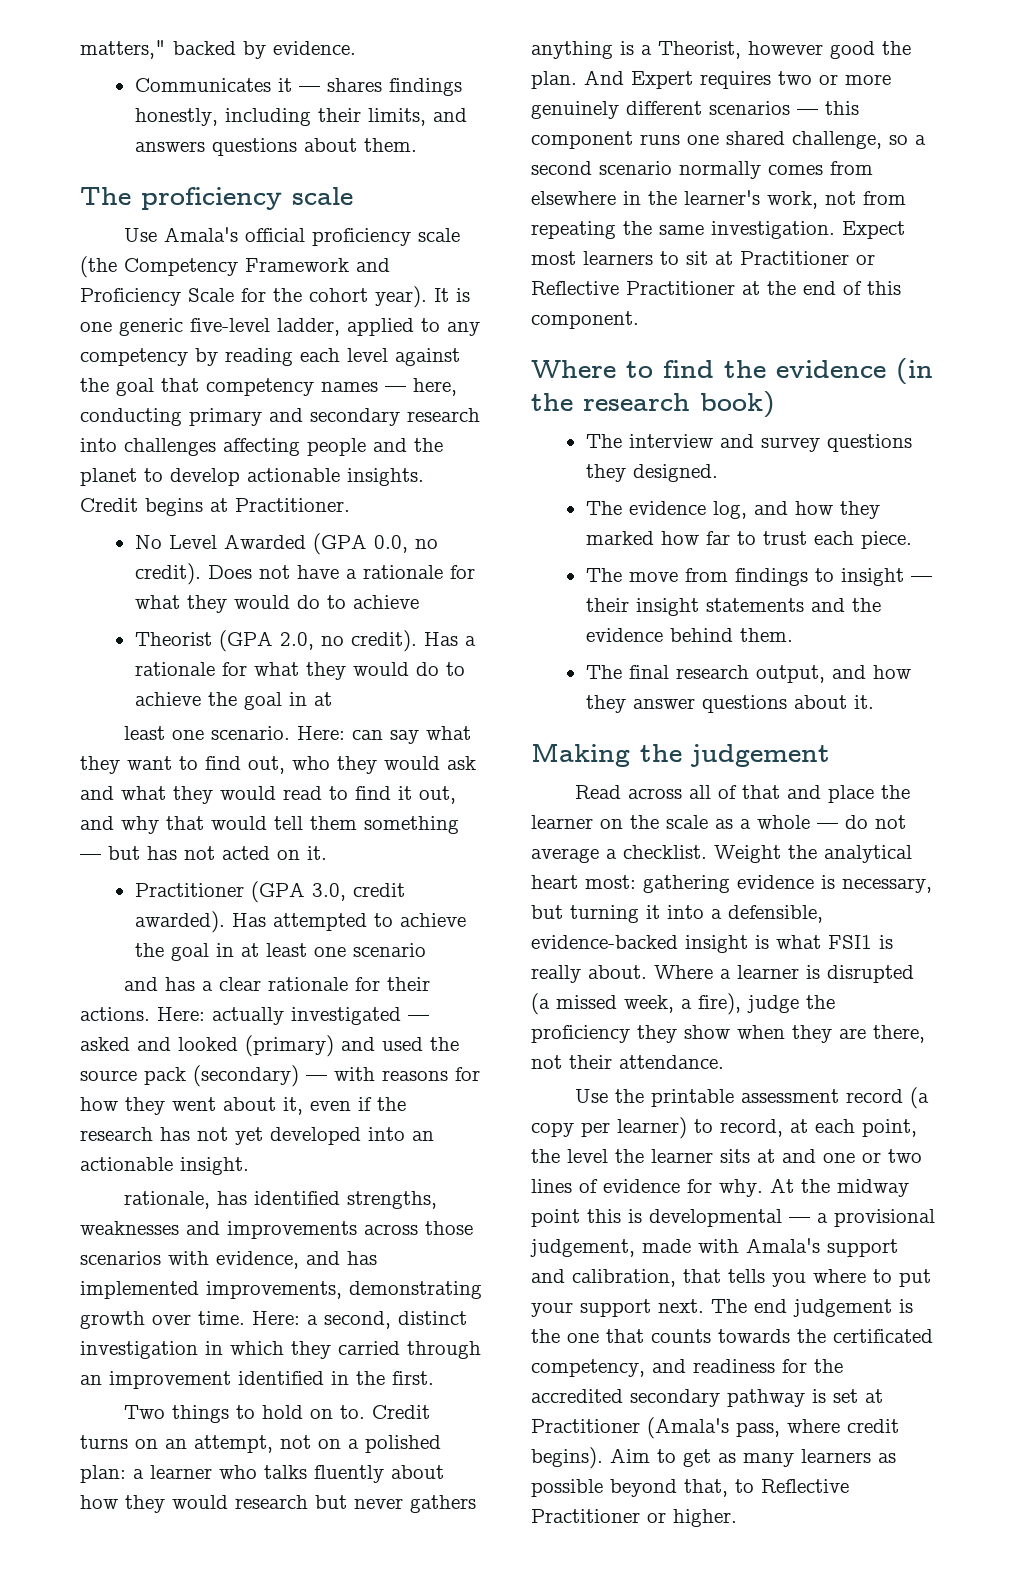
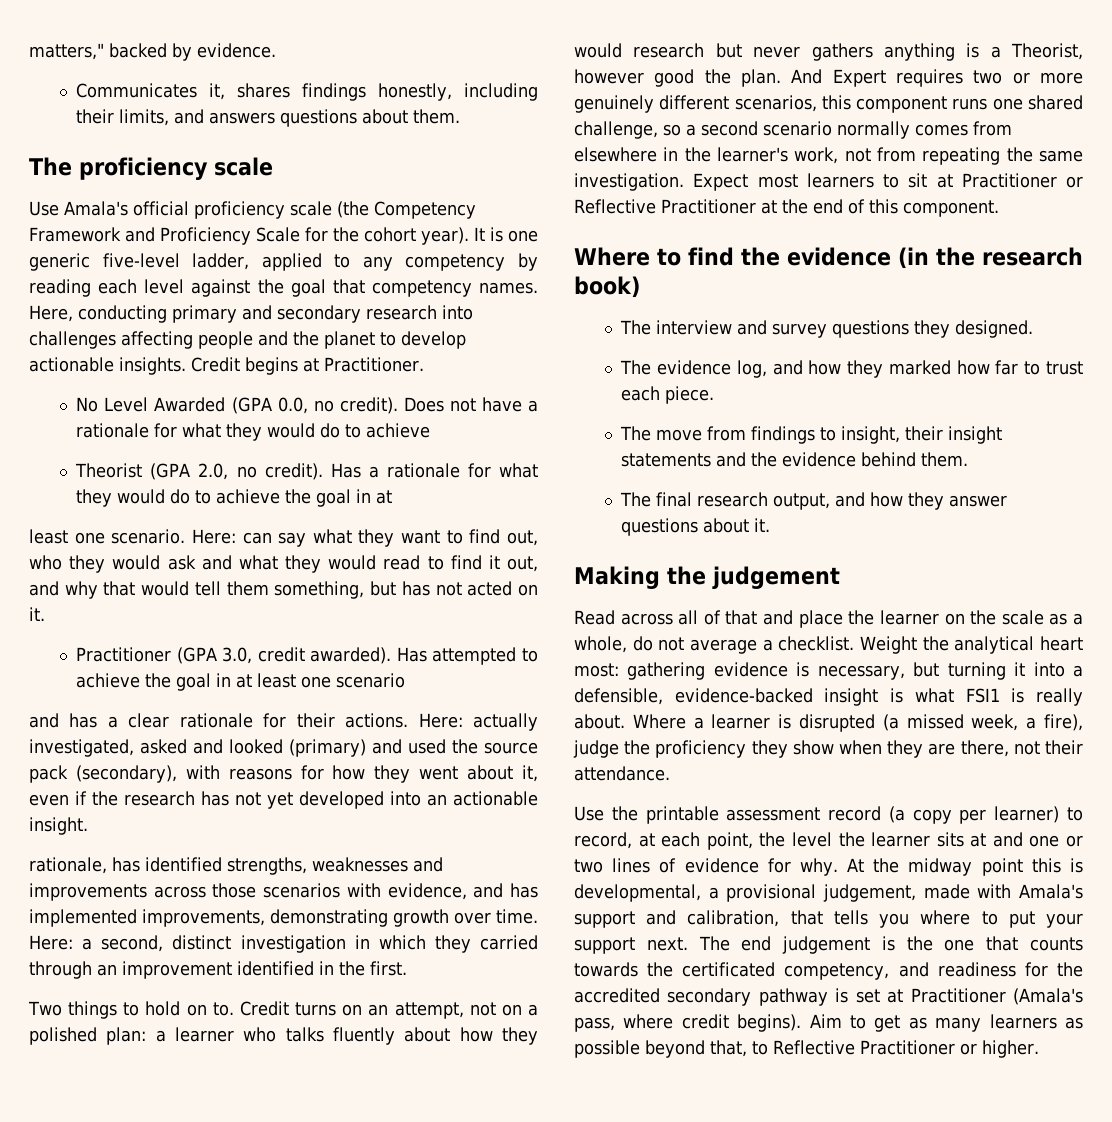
- Communicates it — shares findings honestly, including their limits, and answers questions about them.
+ Communicates it, shares findings honestly, including their limits, and answers questions about them.
- It is one generic five-level ladder, applied to any competency by reading each level against the goal that competency names — here, conducting primary and secondary research into challenges affecting people and the planet to develop actionable insights.
+ It is one generic five-level ladder, applied to any competency by reading each level against the goal that competency names. Here, conducting primary and secondary research into challenges affecting people and the planet to develop actionable insights.
- Here: can say what they want to find out, who they would ask and what they would read to find it out, and why that would tell them something — but has not acted on it.
+ Here: can say what they want to find out, who they would ask and what they would read to find it out, and why that would tell them something, but has not acted on it.
- Here: actually investigated — asked and looked (primary) and used the source pack (secondary) — with reasons for how they went about it, even if the research has not yet developed into an actionable insight.
+ Here: actually investigated, asked and looked (primary) and used the source pack (secondary), with reasons for how they went about it, even if the research has not yet developed into an actionable insight.
- And Expert requires two or more genuinely different scenarios — this component runs one shared challenge, so a second scenario normally comes from elsewhere in the learner's work, not from repeating the same investigation.
+ And Expert requires two or more genuinely different scenarios, this component runs one shared challenge, so a second scenario normally comes from elsewhere in the learner's work, not from repeating the same investigation.
- The move from findings to insight — their insight statements and the evidence behind them.
+ The move from findings to insight, their insight statements and the evidence behind them.
- Read across all of that and place the learner on the scale as a whole — do not average a checklist.
+ Read across all of that and place the learner on the scale as a whole, do not average a checklist.
- At the midway point this is developmental — a provisional judgement, made with Amala's support and calibration, that tells you where to put your support next.
+ At the midway point this is developmental, a provisional judgement, made with Amala's support and calibration, that tells you where to put your support next.

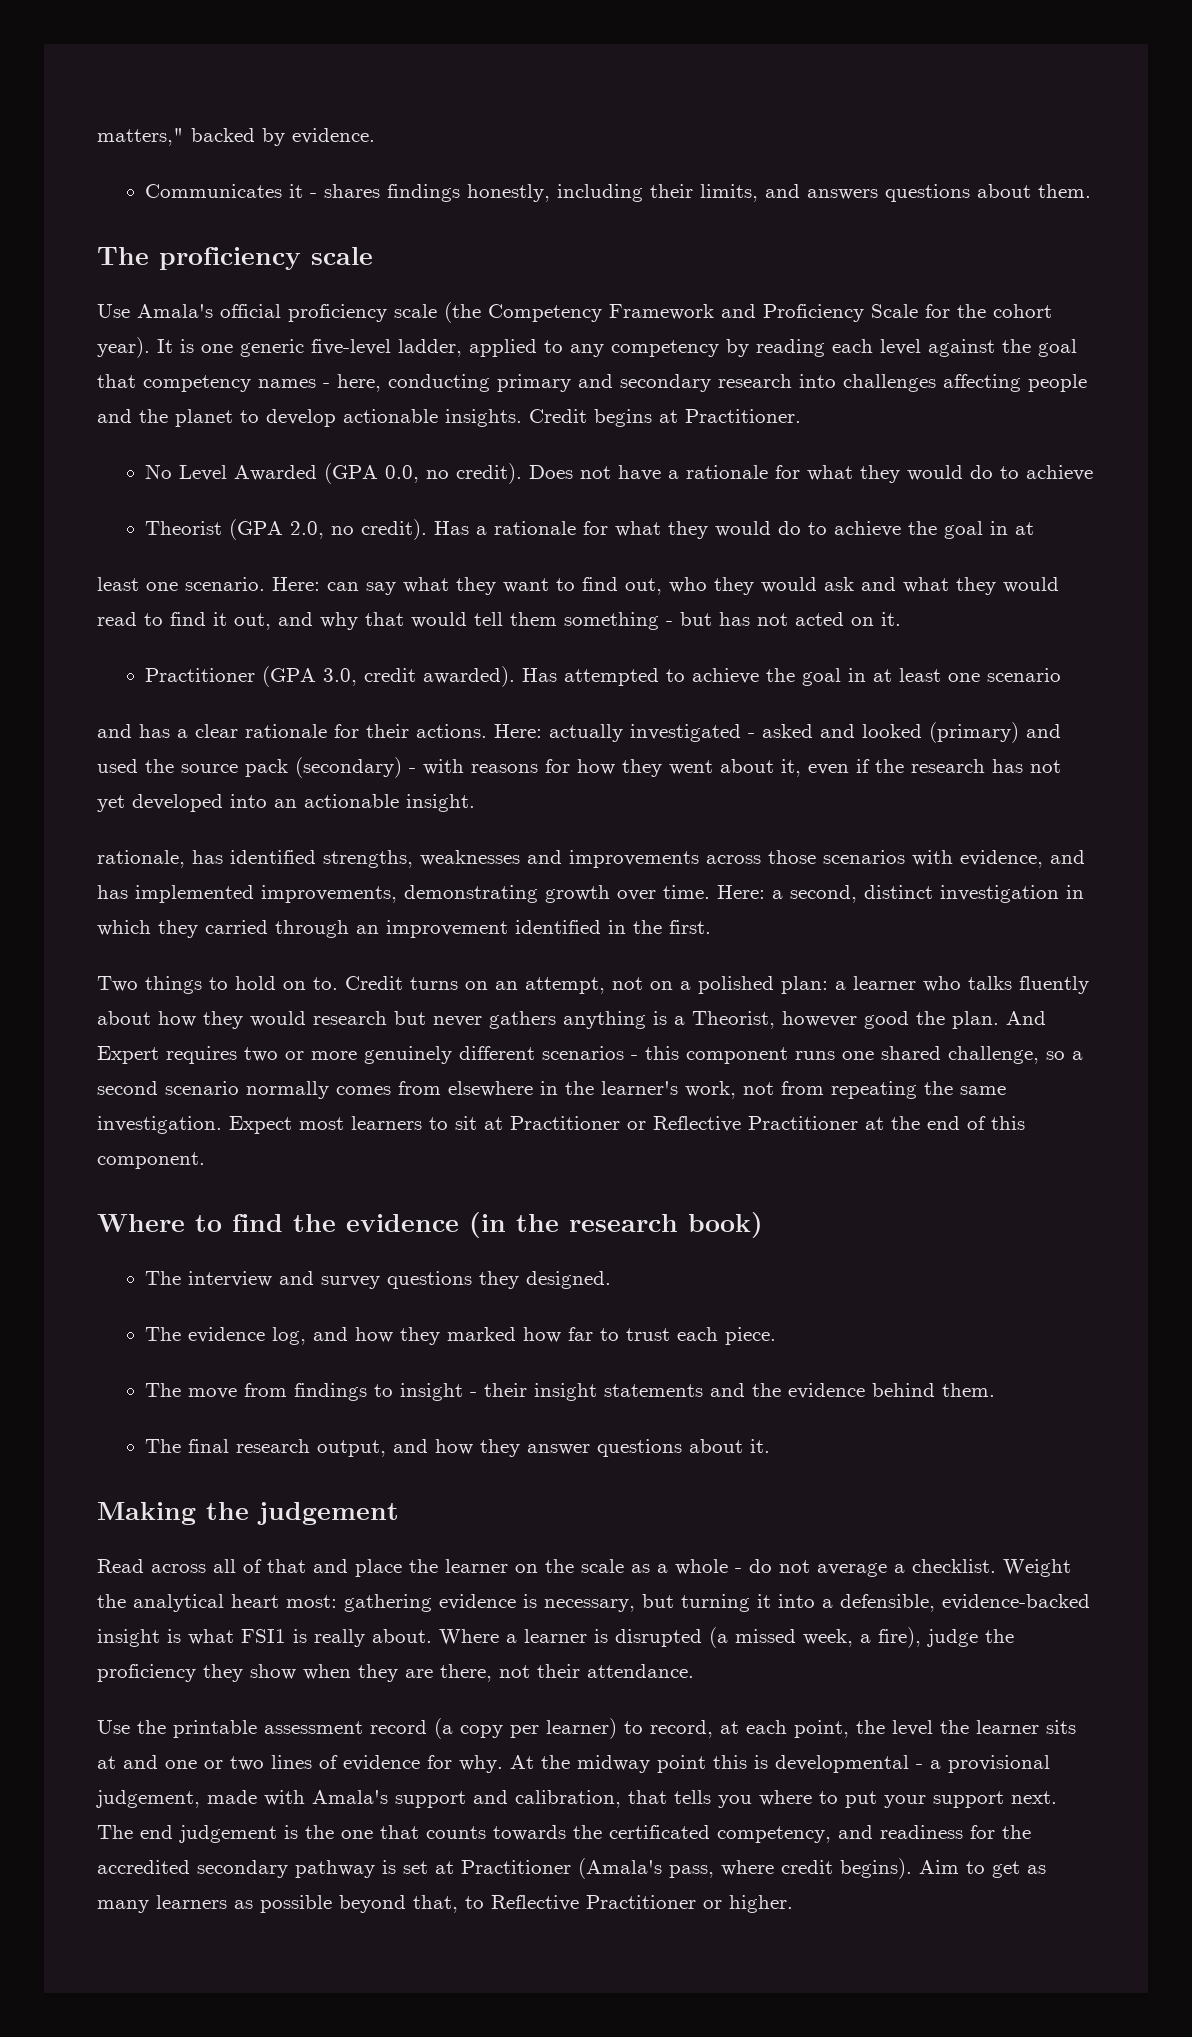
- Communicates it, shares findings honestly, including their limits, and answers questions about them.
+ Communicates it - shares findings honestly, including their limits, and answers questions about them.
- It is one generic five-level ladder, applied to any competency by reading each level against the goal that competency names. Here, conducting primary and secondary research into challenges affecting people and the planet to develop actionable insights.
+ It is one generic five-level ladder, applied to any competency by reading each level against the goal that competency names - here, conducting primary and secondary research into challenges affecting people and the planet to develop actionable insights.
- Here: can say what they want to find out, who they would ask and what they would read to find it out, and why that would tell them something, but has not acted on it.
+ Here: can say what they want to find out, who they would ask and what they would read to find it out, and why that would tell them something - but has not acted on it.
- Here: actually investigated, asked and looked (primary) and used the source pack (secondary), with reasons for how they went about it, even if the research has not yet developed into an actionable insight.
+ Here: actually investigated - asked and looked (primary) and used the source pack (secondary) - with reasons for how they went about it, even if the research has not yet developed into an actionable insight.
- And Expert requires two or more genuinely different scenarios, this component runs one shared challenge, so a second scenario normally comes from elsewhere in the learner's work, not from repeating the same investigation.
+ And Expert requires two or more genuinely different scenarios - this component runs one shared challenge, so a second scenario normally comes from elsewhere in the learner's work, not from repeating the same investigation.
- The move from findings to insight, their insight statements and the evidence behind them.
+ The move from findings to insight - their insight statements and the evidence behind them.
- Read across all of that and place the learner on the scale as a whole, do not average a checklist.
+ Read across all of that and place the learner on the scale as a whole - do not average a checklist.
- At the midway point this is developmental, a provisional judgement, made with Amala's support and calibration, that tells you where to put your support next.
+ At the midway point this is developmental - a provisional judgement, made with Amala's support and calibration, that tells you where to put your support next.

